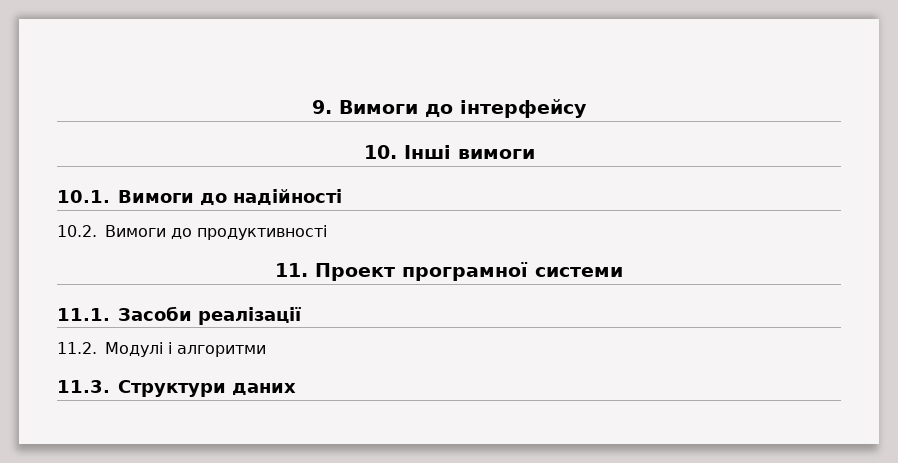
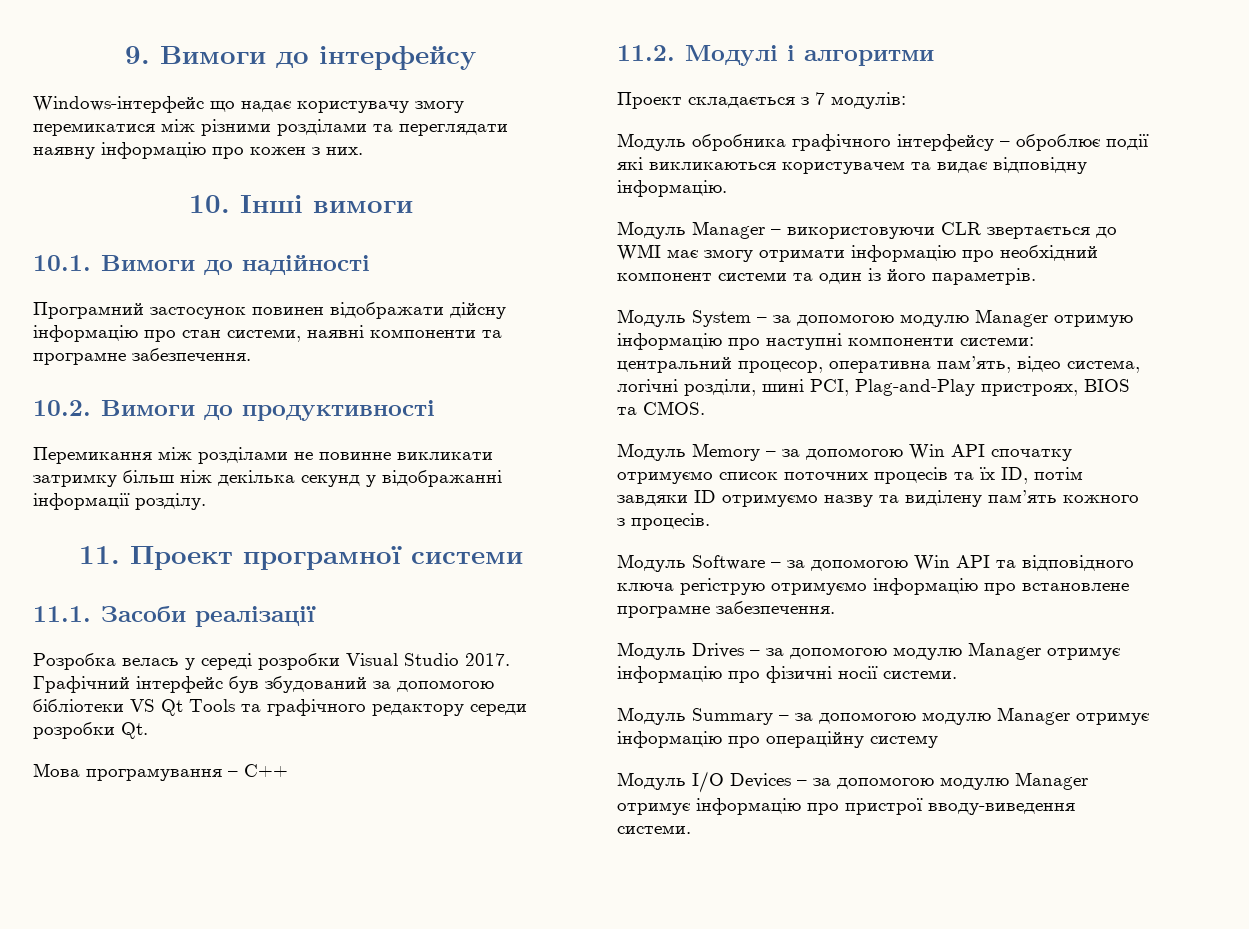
+ Windows-інтерфейс що надає користувачу змогу перемикатися між різними розділами та переглядати наявну інформацію про кожен з них.
+ Програмний застосунок повинен відображати дійсну інформацію про стан системи, наявні компоненти та програмне забезпечення.
  10.2. Вимоги до продуктивності
+ Перемикання між розділами не повинне викликати затримку більш ніж декілька секунд у відображанні інформації розділу.
+ Розробка велась у середі розробки Visual Studio 2017. Графічний інтерфейс був збудований за допомогою бібліотеки VS Qt Tools та графічного редактору середи розробки Qt.
+ Мова програмування – С++
  11.2. Модулі і алгоритми
- 11.3. Структури даних
+ Проект складається з 7 модулів:
+ Модуль обробника графічного інтерфейсу – оброблює події які викликаються користувачем та видає відповідну інформацію.
+ Модуль Manager – використовуючи CLR звертається до WMI має змогу отримати інформацію про необхідний компонент системи та один із його параметрів.
+ Модуль System – за допомогою модулю Manager отримую інформацію про наступні компоненти системи: центральний процесор, оперативна пам’ять, відео система, логічні розділи, шині PCI, Plag-and-Play пристроях, BIOS та CMOS.
+ Модуль Memory – за допомогою Win API спочатку отримуємо список поточних процесів та їх ID, потім завдяки ID отримуємо назву та виділену пам’ять кожного з процесів.
+ Модуль Software – за допомогою Win API та відповідного ключа регіструю отримуємо інформацію про встановлене програмне забезпечення.
+ Модуль Drives – за допомогою модулю Manager отримує інформацію про фізичні носії системи.
+ Модуль Summary – за допомогою модулю Manager отримує інформацію про операційну систему
+ Модуль I/O Devices – за допомогою модулю Manager отримує інформацію про пристрої вводу-виведення системи.

